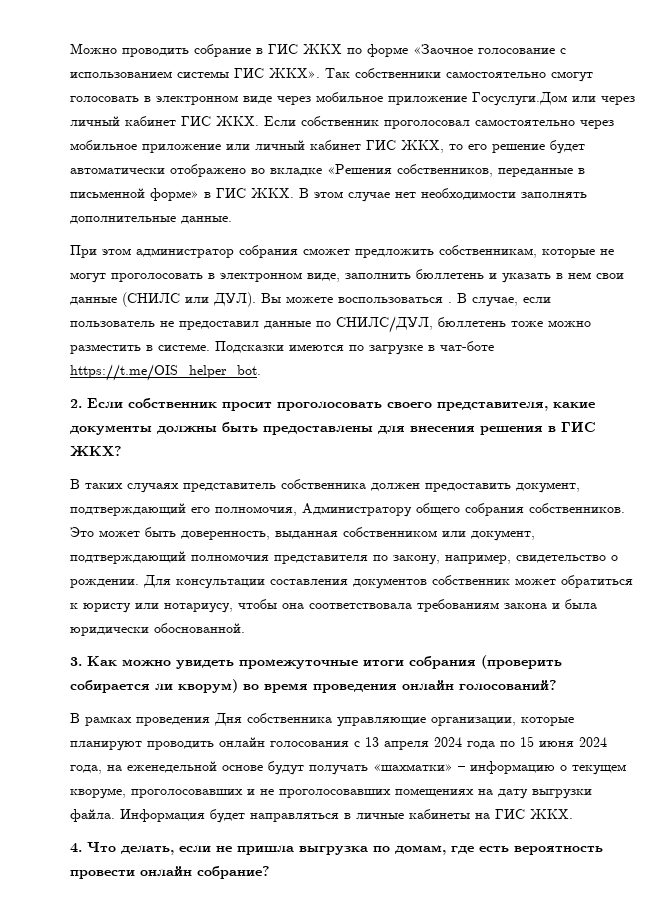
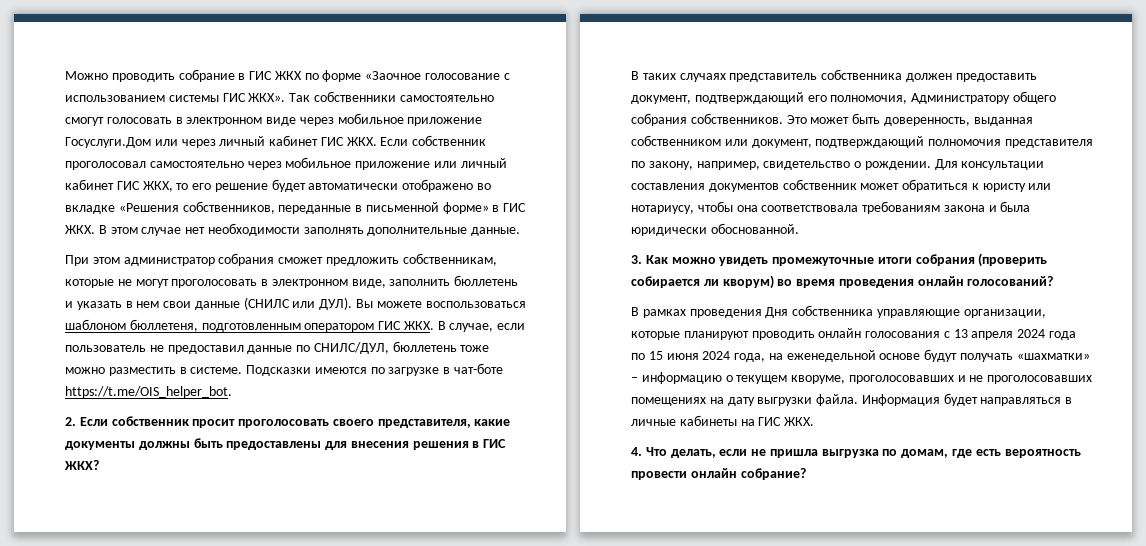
- Вы можете воспользоваться . В случае, если пользователь не предоставил данные по СНИЛС/ДУЛ, бюллетень тоже можно разместить в системе.
+ Вы можете воспользоваться шаблоном бюллетеня, подготовленным оператором ГИС ЖКХ. В случае, если пользователь не предоставил данные по СНИЛС/ДУЛ, бюллетень тоже можно разместить в системе.

